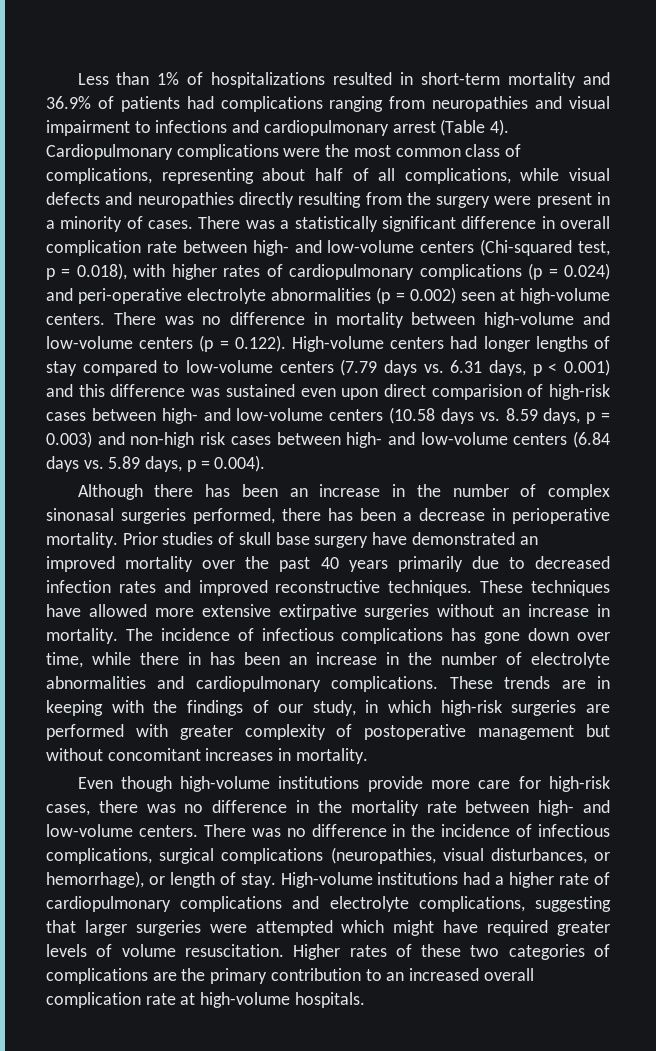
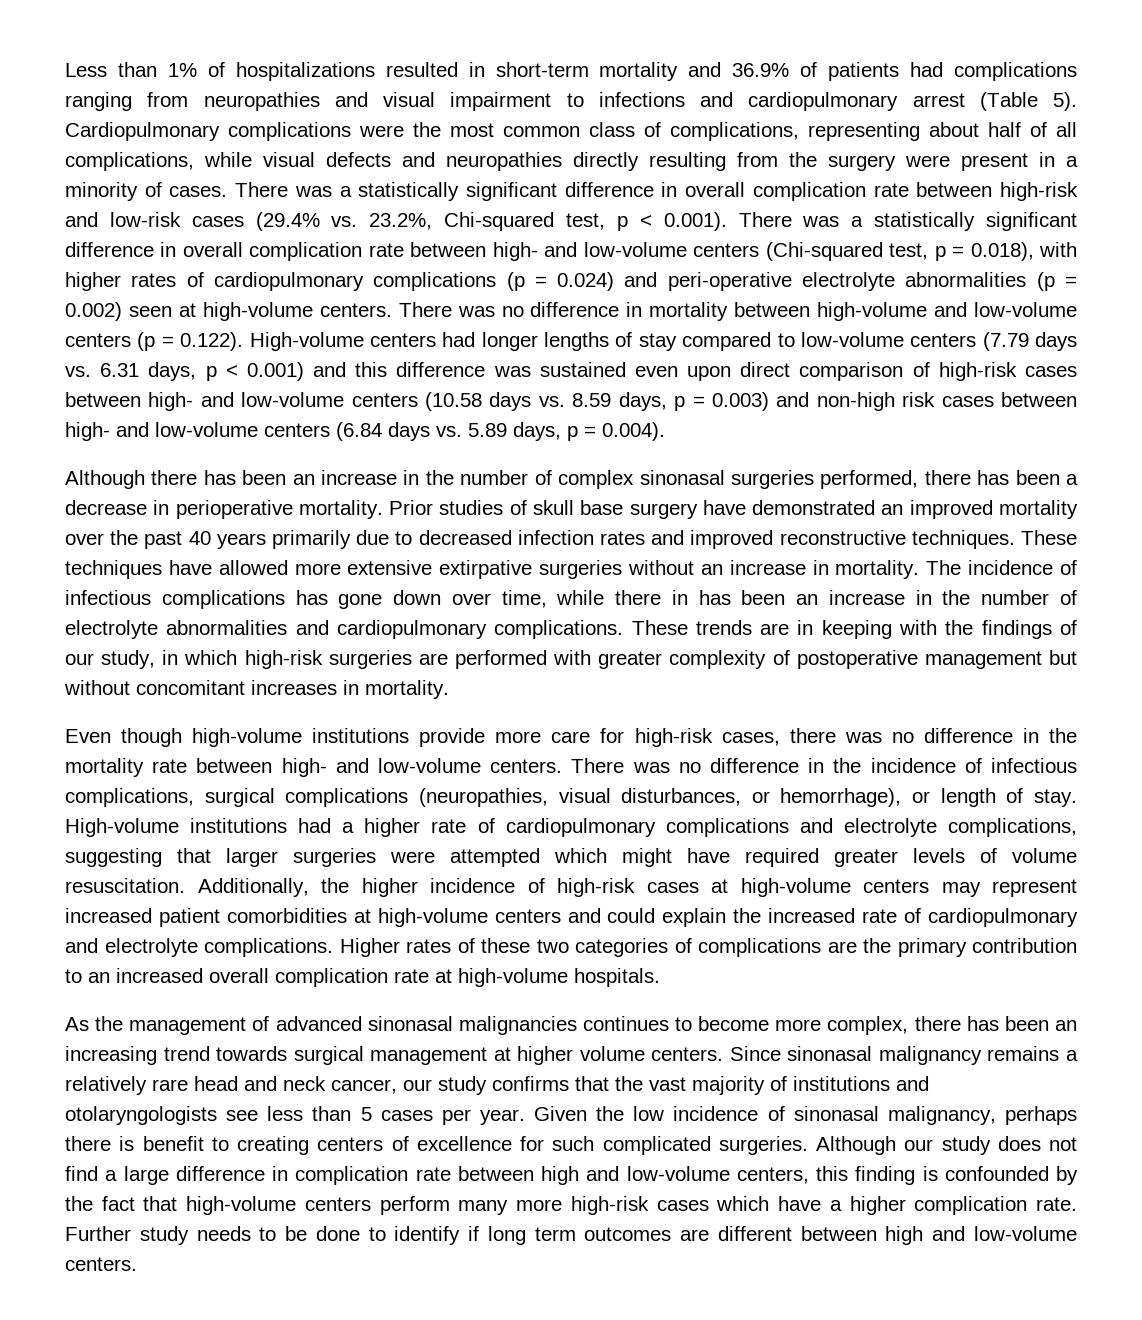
- Less than 1% of hospitalizations resulted in short-term mortality and 36.9% of patients had complications ranging from neuropathies and visual impairment to infections and cardiopulmonary arrest (Table 4).
+ Less than 1% of hospitalizations resulted in short-term mortality and 36.9% of patients had complications ranging from neuropathies and visual impairment to infections and cardiopulmonary arrest (Table 5).
- There was a statistically significant difference in overall complication rate between high- and low-volume centers (Chi-squared test, p = 0.018), with higher rates of cardiopulmonary complications (p = 0.024) and peri-operative electrolyte abnormalities (p = 0.002) seen at high-volume centers.
+ There was a statistically significant difference in overall complication rate between high-risk and low-risk cases (29.4% vs. 23.2%, Chi-squared test, p < 0.001). There was a statistically significant difference in overall complication rate between high- and low-volume centers (Chi-squared test, p = 0.018), with higher rates of cardiopulmonary complications (p = 0.024) and peri-operative electrolyte abnormalities (p = 0.002) seen at high-volume centers.
- There was no difference in mortality between high-volume and low-volume centers (p = 0.122). High-volume centers had longer lengths of stay compared to low-volume centers (7.79 days vs. 6.31 days, p < 0.001) and this difference was sustained even upon direct comparision of high-risk cases between high- and low-volume centers (10.58 days vs. 8.59 days, p = 0.003) and non-high risk cases between high- and low-volume centers (6.84 days vs. 5.89 days, p = 0.004).
+ There was no difference in mortality between high-volume and low-volume centers (p = 0.122). High-volume centers had longer lengths of stay compared to low-volume centers (7.79 days vs. 6.31 days, p < 0.001) and this difference was sustained even upon direct comparison of high-risk cases between high- and low-volume centers (10.58 days vs. 8.59 days, p = 0.003) and non-high risk cases between high- and low-volume centers (6.84 days vs. 5.89 days, p = 0.004).
+ Additionally, the higher incidence of high-risk cases at high-volume centers may represent increased patient comorbidities at high-volume centers and could explain the increased rate of cardiopulmonary and electrolyte complications.
+ As the management of advanced sinonasal malignancies continues to become more complex, there has been an increasing trend towards surgical management at higher volume centers. Since sinonasal malignancy remains a relatively rare head and neck cancer, our study confirms that the vast majority of institutions and otolaryngologists see less than 5 cases per year. Given the low incidence of sinonasal malignancy, perhaps there is benefit to creating centers of excellence for such complicated surgeries. Although our study does not find a large difference in complication rate between high and low-volume centers, this finding is confounded by the fact that high-volume centers perform many more high-risk cases which have a higher complication rate. Further study needs to be done to identify if long term outcomes are different between high and low-volume centers.

